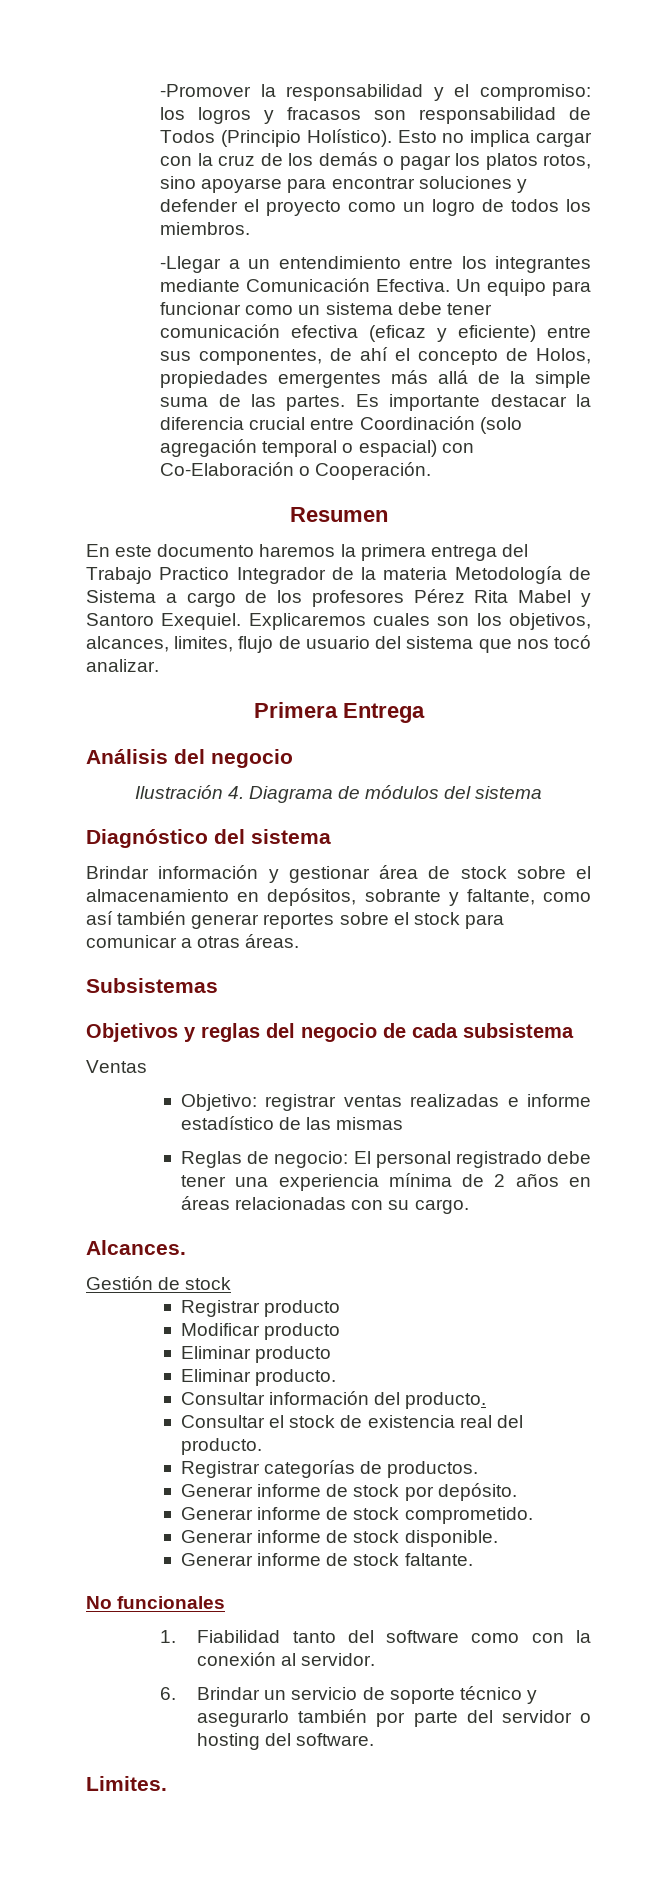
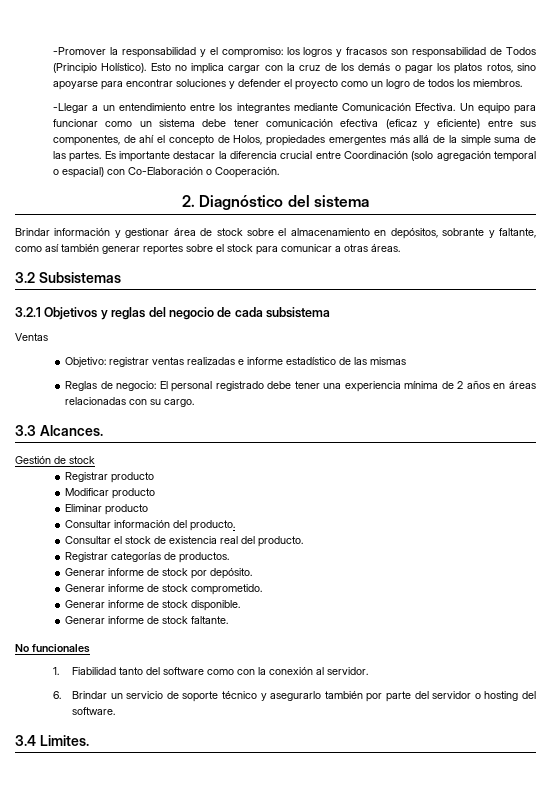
- Resumen
- En este documento haremos la primera entrega del Trabajo Practico Integrador de la materia Metodología de Sistema a cargo de los profesores Pérez Rita Mabel y Santoro Exequiel. Explicaremos cuales son los objetivos, alcances, limites, flujo de usuario del sistema que nos tocó analizar.
- Primera Entrega
- Análisis del negocio
- Ilustración 4. Diagrama de módulos del sistema
- Diagnóstico del sistema
+ 2. Diagnóstico del sistema
- Subsistemas
+ 3.2 Subsistemas
- Objetivos y reglas del negocio de cada subsistema
+ 3.2.1 Objetivos y reglas del negocio de cada subsistema
- Alcances.
+ 3.3 Alcances.
- Eliminar producto.
- Limites.
+ 3.4 Limites.

